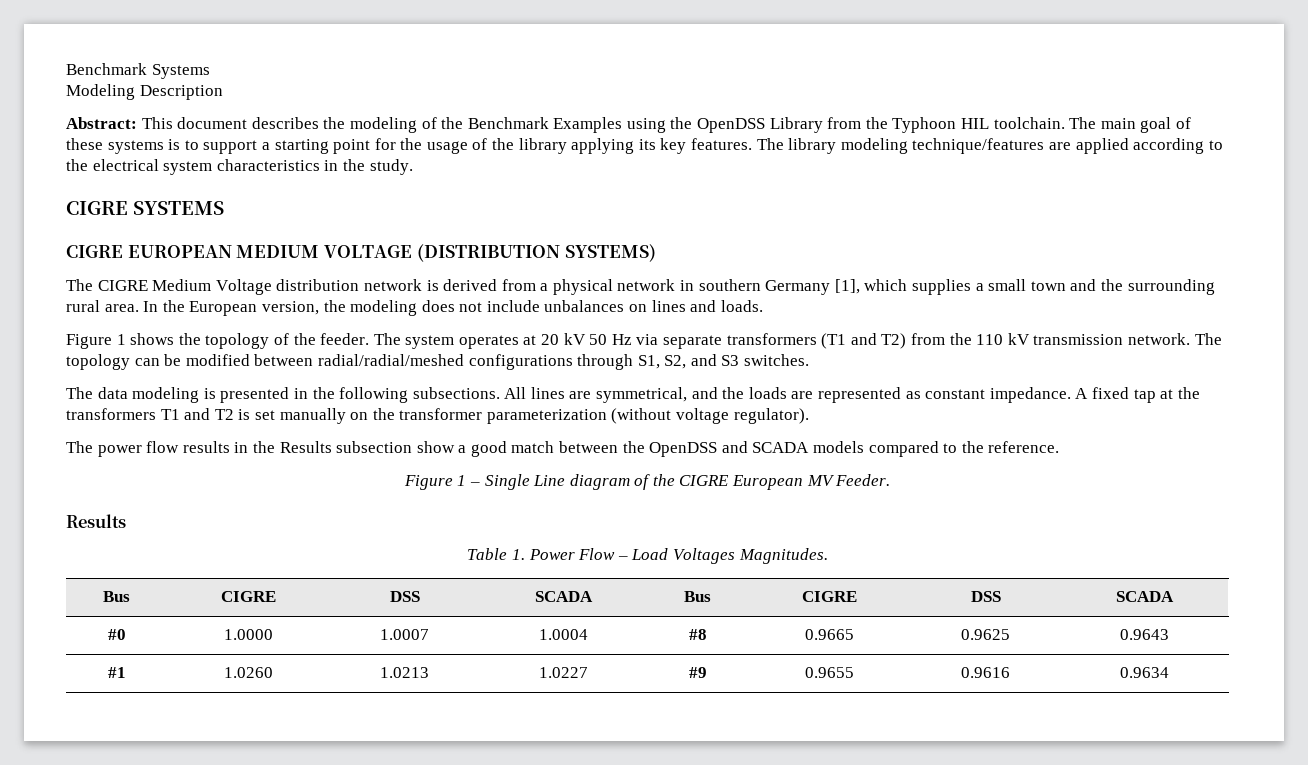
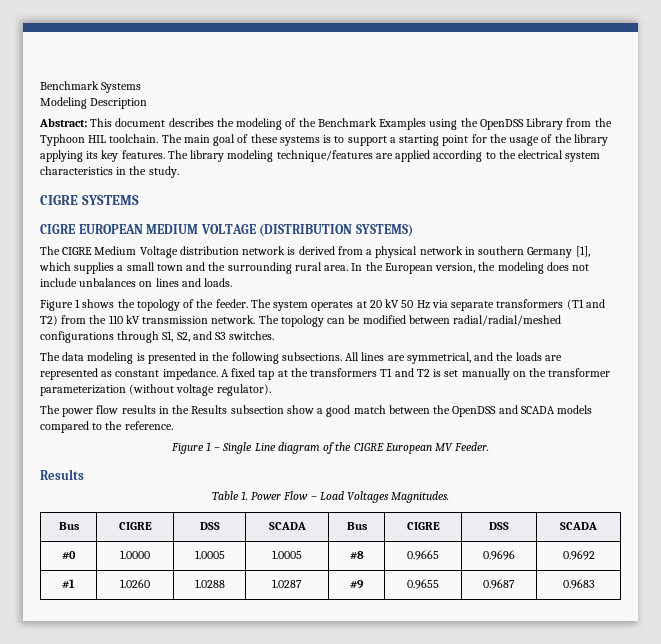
- #0 | 1.0000 | 1.0007 | 1.0004 | #8 | 0.9665 | 0.9625 | 0.9643
+ #0 | 1.0000 | 1.0005 | 1.0005 | #8 | 0.9665 | 0.9696 | 0.9692
- #1 | 1.0260 | 1.0213 | 1.0227 | #9 | 0.9655 | 0.9616 | 0.9634
+ #1 | 1.0260 | 1.0288 | 1.0287 | #9 | 0.9655 | 0.9687 | 0.9683

